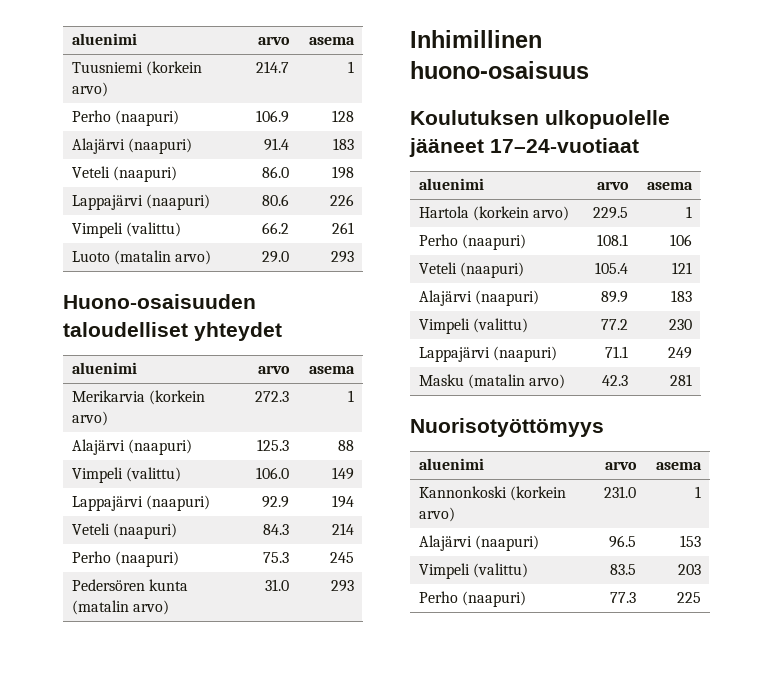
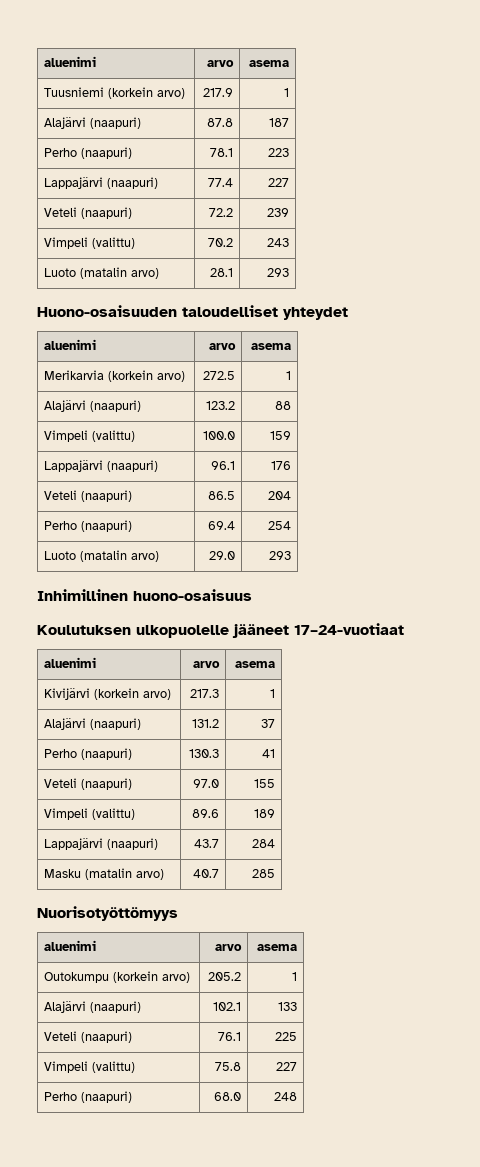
- Tuusniemi (korkein arvo) | 214.7 | 1
- Perho (naapuri) | 106.9 | 128
- Alajärvi (naapuri) | 91.4 | 183
- Veteli (naapuri) | 86.0 | 198
- Lappajärvi (naapuri) | 80.6 | 226
- Vimpeli (valittu) | 66.2 | 261
- Luoto (matalin arvo) | 29.0 | 293
+ Tuusniemi (korkein arvo) | 217.9 | 1
+ Alajärvi (naapuri) | 87.8 | 187
+ Perho (naapuri) | 78.1 | 223
+ Lappajärvi (naapuri) | 77.4 | 227
+ Veteli (naapuri) | 72.2 | 239
+ Vimpeli (valittu) | 70.2 | 243
+ Luoto (matalin arvo) | 28.1 | 293
- Merikarvia (korkein arvo) | 272.3 | 1
- Alajärvi (naapuri) | 125.3 | 88
+ Merikarvia (korkein arvo) | 272.5 | 1
+ Alajärvi (naapuri) | 123.2 | 88
- Vimpeli (valittu) | 106.0 | 149
- Lappajärvi (naapuri) | 92.9 | 194
- Veteli (naapuri) | 84.3 | 214
- Perho (naapuri) | 75.3 | 245
- Pedersören kunta (matalin arvo) | 31.0 | 293
+ Vimpeli (valittu) | 100.0 | 159
+ Lappajärvi (naapuri) | 96.1 | 176
+ Veteli (naapuri) | 86.5 | 204
+ Perho (naapuri) | 69.4 | 254
+ Luoto (matalin arvo) | 29.0 | 293
- Hartola (korkein arvo) | 229.5 | 1
- Perho (naapuri) | 108.1 | 106
- Veteli (naapuri) | 105.4 | 121
- Alajärvi (naapuri) | 89.9 | 183
- Vimpeli (valittu) | 77.2 | 230
- Lappajärvi (naapuri) | 71.1 | 249
+ Kivijärvi (korkein arvo) | 217.3 | 1
+ Alajärvi (naapuri) | 131.2 | 37
+ Perho (naapuri) | 130.3 | 41
+ Veteli (naapuri) | 97.0 | 155
+ Vimpeli (valittu) | 89.6 | 189
+ Lappajärvi (naapuri) | 43.7 | 284
- Masku (matalin arvo) | 42.3 | 281
+ Masku (matalin arvo) | 40.7 | 285
- Kannonkoski (korkein arvo) | 231.0 | 1
- Alajärvi (naapuri) | 96.5 | 153
- Vimpeli (valittu) | 83.5 | 203
- Perho (naapuri) | 77.3 | 225
+ Outokumpu (korkein arvo) | 205.2 | 1
+ Alajärvi (naapuri) | 102.1 | 133
+ Veteli (naapuri) | 76.1 | 225
+ Vimpeli (valittu) | 75.8 | 227
+ Perho (naapuri) | 68.0 | 248

